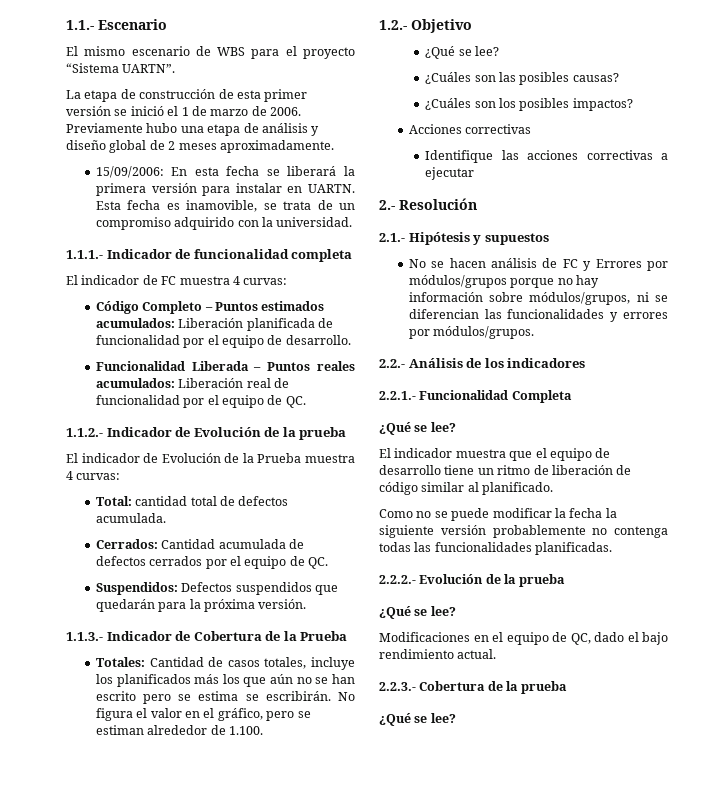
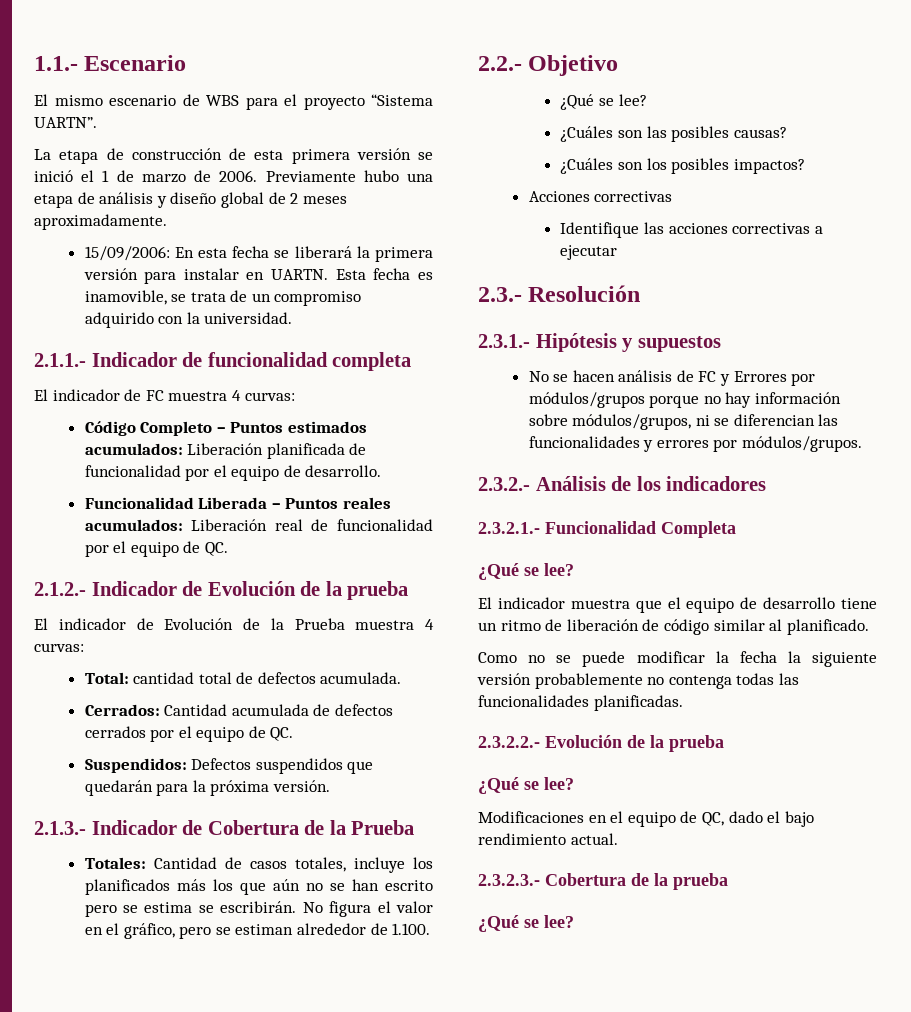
- La etapa de construcción de esta primer versión se inició el 1 de marzo de 2006.
+ La etapa de construcción de esta primera versión se inició el 1 de marzo de 2006.
- 1.1.1.- Indicador de funcionalidad completa
+ 2.1.1.- Indicador de funcionalidad completa
- 1.1.2.- Indicador de Evolución de la prueba
+ 2.1.2.- Indicador de Evolución de la prueba
- 1.1.3.- Indicador de Cobertura de la Prueba
+ 2.1.3.- Indicador de Cobertura de la Prueba
- 1.2.- Objetivo
+ 2.2.- Objetivo
- 2.- Resolución
+ 2.3.- Resolución
- 2.1.- Hipótesis y supuestos
+ 2.3.1.- Hipótesis y supuestos
- 2.2.- Análisis de los indicadores
+ 2.3.2.- Análisis de los indicadores
- 2.2.1.- Funcionalidad Completa
+ 2.3.2.1.- Funcionalidad Completa
- 2.2.2.- Evolución de la prueba
+ 2.3.2.2.- Evolución de la prueba
- 2.2.3.- Cobertura de la prueba
+ 2.3.2.3.- Cobertura de la prueba

